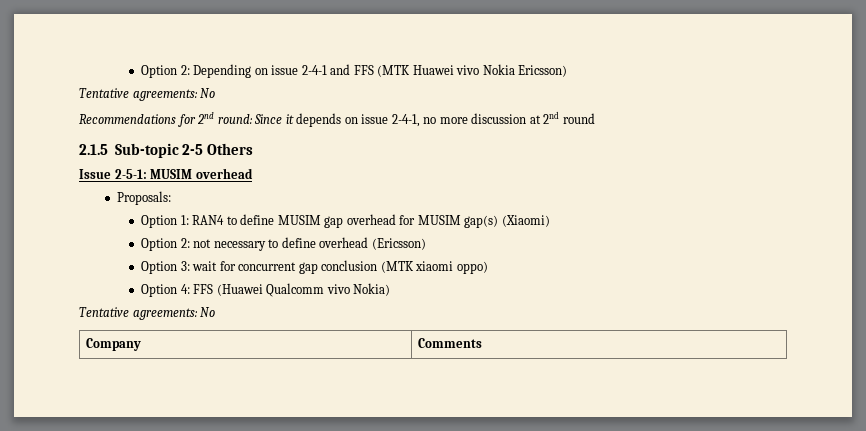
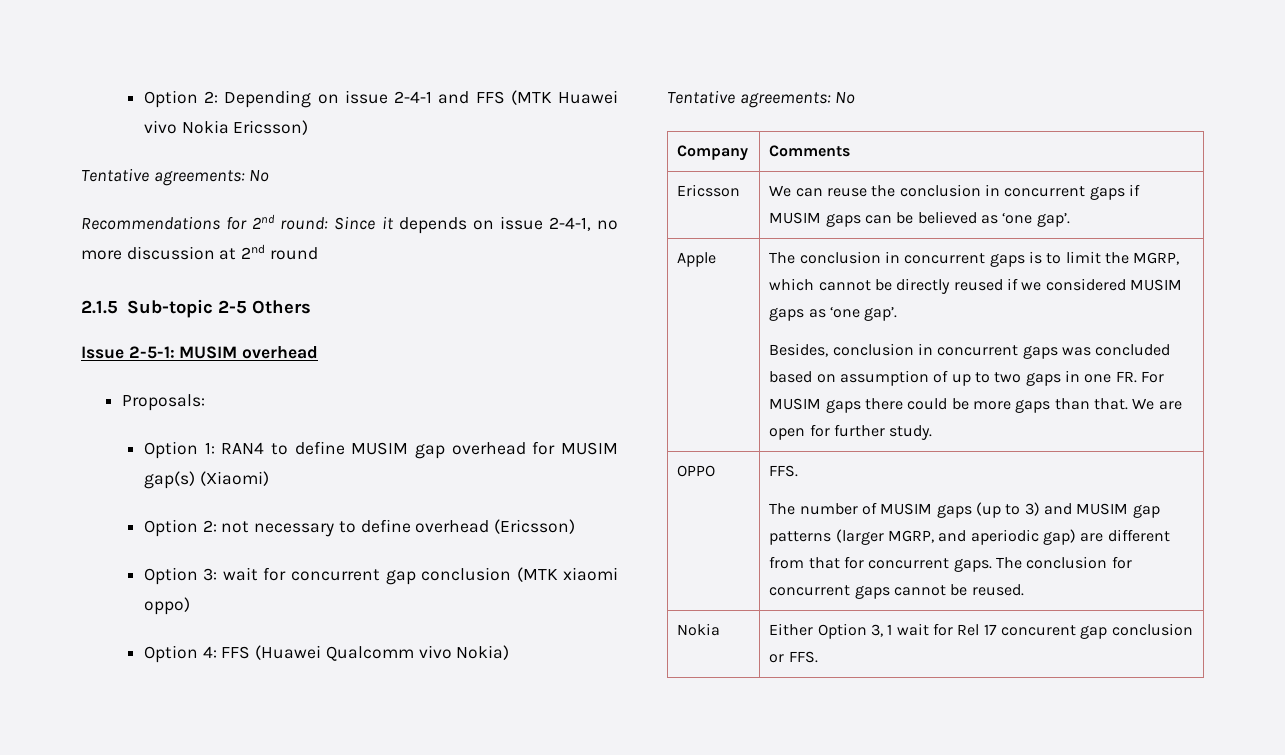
+ Ericsson | We can reuse the conclusion in concurrent gaps if MUSIM gaps can be believed as ‘one gap’.
+ Apple | The conclusion in concurrent gaps is to limit the MGRP, which cannot be directly reused if we considered MUSIM gaps as ‘one gap’.
+ Besides, conclusion in concurrent gaps was concluded based on assumption of up to two gaps in one FR. For MUSIM gaps there could be more gaps than that. We are open for further study.
+ OPPO | FFS.
+ The number of MUSIM gaps (up to 3) and MUSIM gap patterns (larger MGRP, and aperiodic gap) are different from that for concurrent gaps. The conclusion for concurrent gaps cannot be reused.
+ Nokia | Either Option 3, 1 wait for Rel 17 concurent gap conclusion or FFS.

